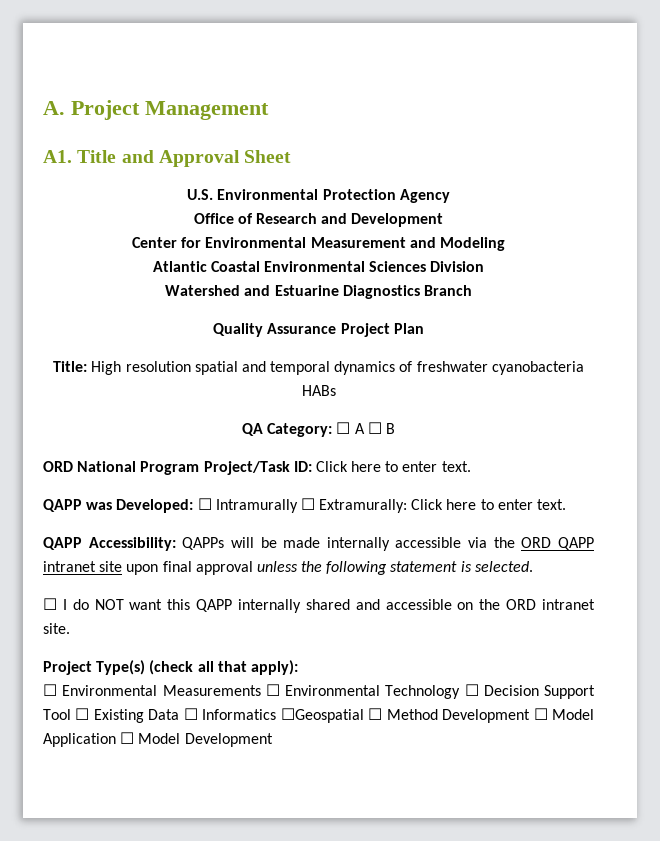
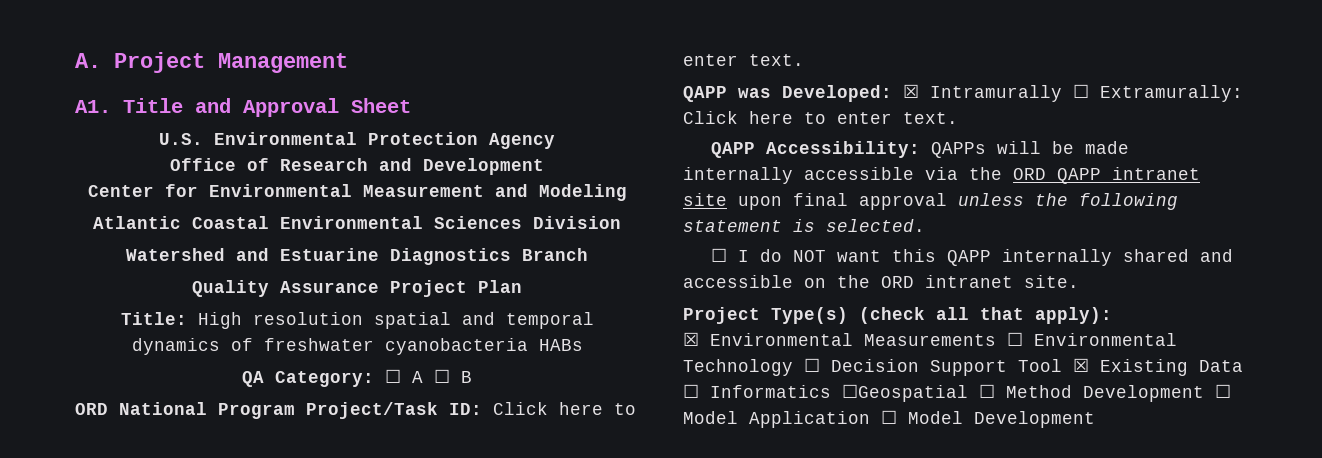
- QAPP was Developed: ☐ Intramurally ☐ Extramurally: Click here to enter text.
+ QAPP was Developed: ☒ Intramurally ☐ Extramurally: Click here to enter text.
- ☐ Environmental Measurements ☐ Environmental Technology ☐ Decision Support Tool ☐ Existing Data ☐ Informatics ☐Geospatial ☐ Method Development ☐ Model Application ☐ Model Development
+ ☒ Environmental Measurements ☐ Environmental Technology ☐ Decision Support Tool ☒ Existing Data ☐ Informatics ☐Geospatial ☐ Method Development ☐ Model Application ☐ Model Development

